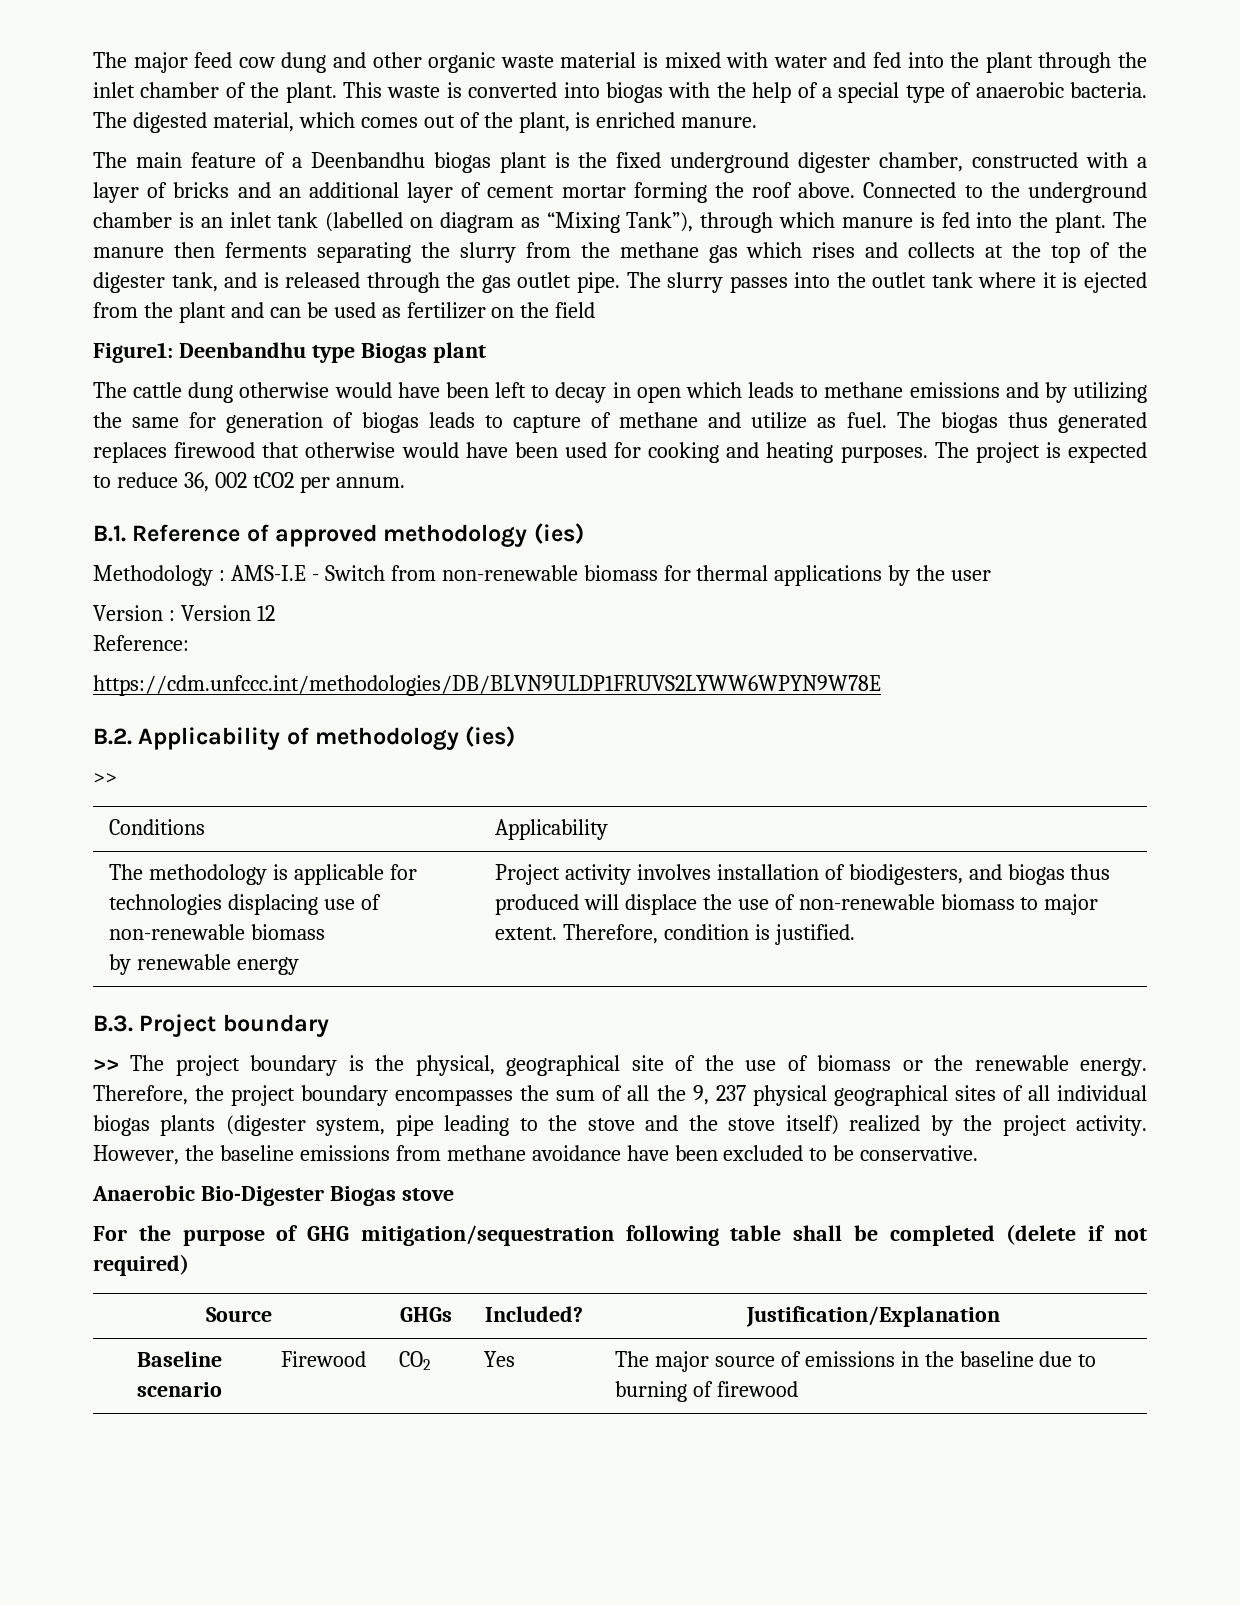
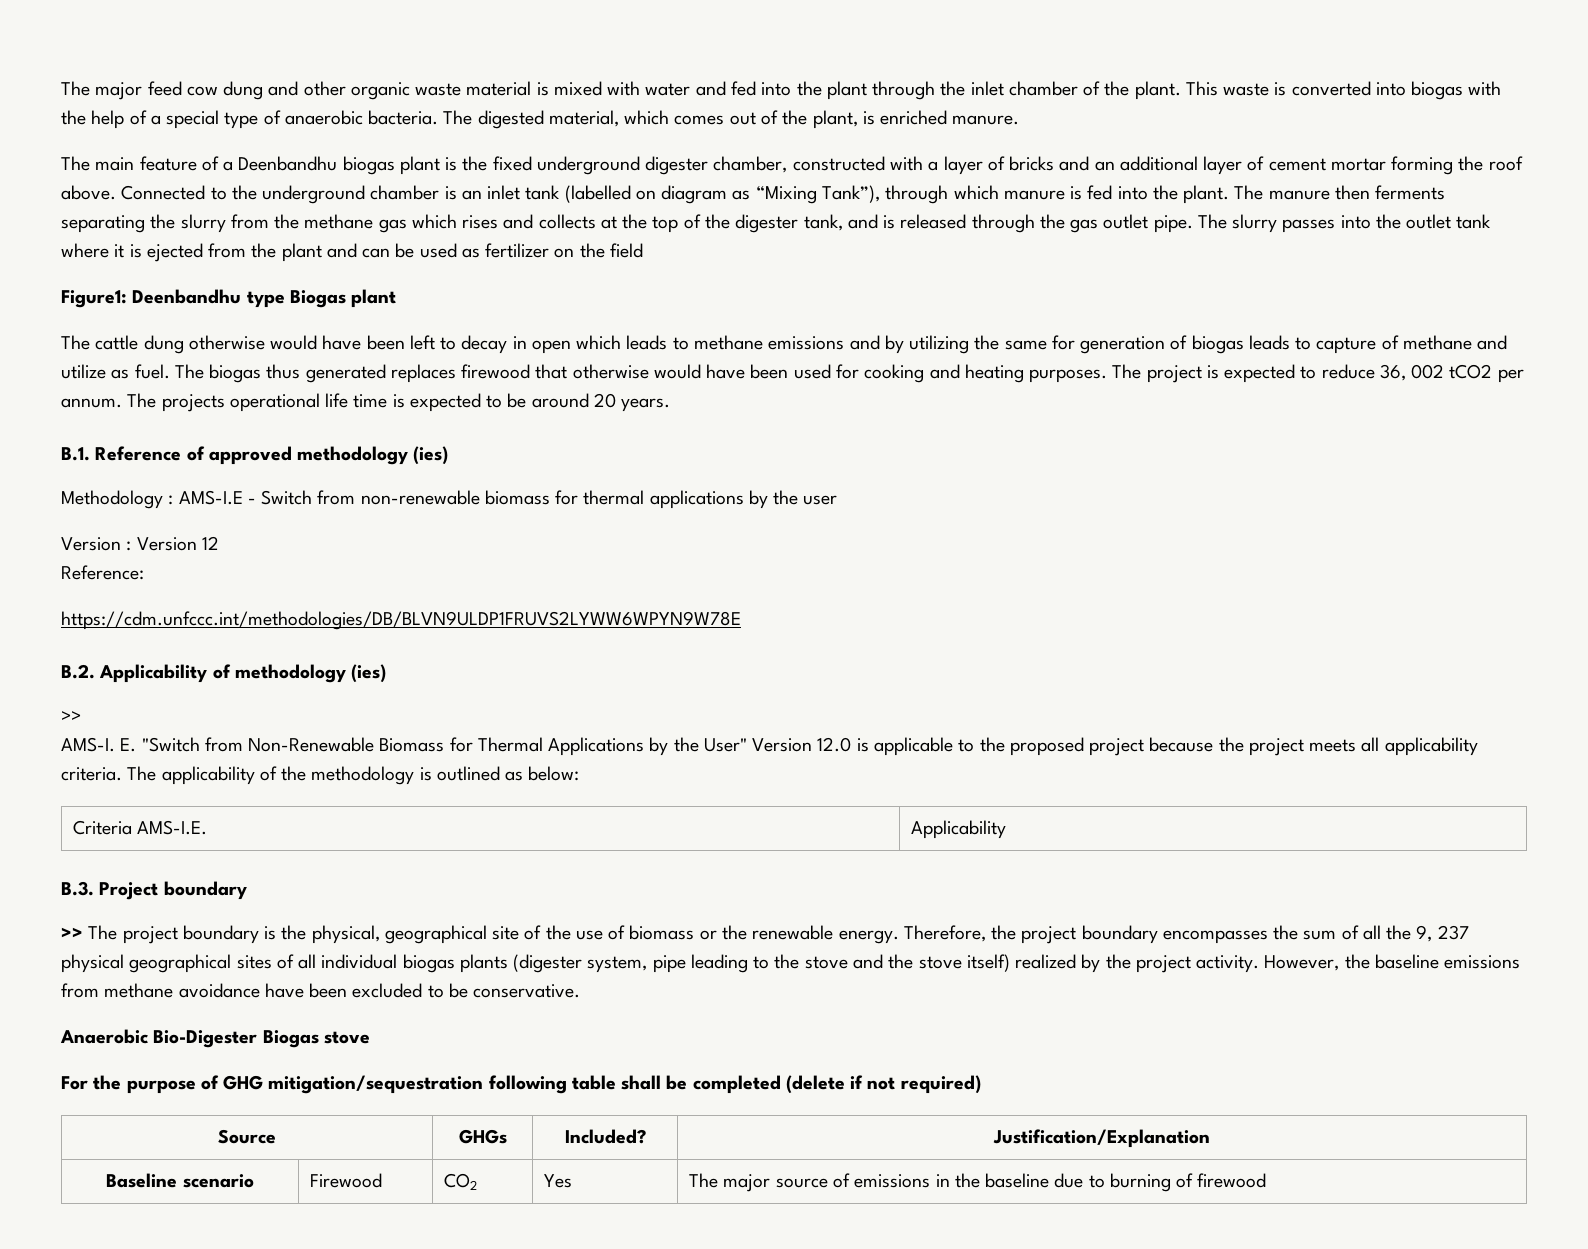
+ The projects operational life time is expected to be around 20 years.
- Conditions | Applicability
- The methodology is applicable for technologies displacing use of non-renewable biomass
- by renewable energy | Project activity involves installation of biodigesters, and biogas thus produced will displace the use of non-renewable biomass to major extent. Therefore, condition is justified.
+ AMS-I. E. "Switch from Non-Renewable Biomass for Thermal Applications by the User" Version 12.0 is applicable to the proposed project because the project meets all applicability criteria. The applicability of the methodology is outlined as below:
+ Criteria AMS-I.E. | Applicability

